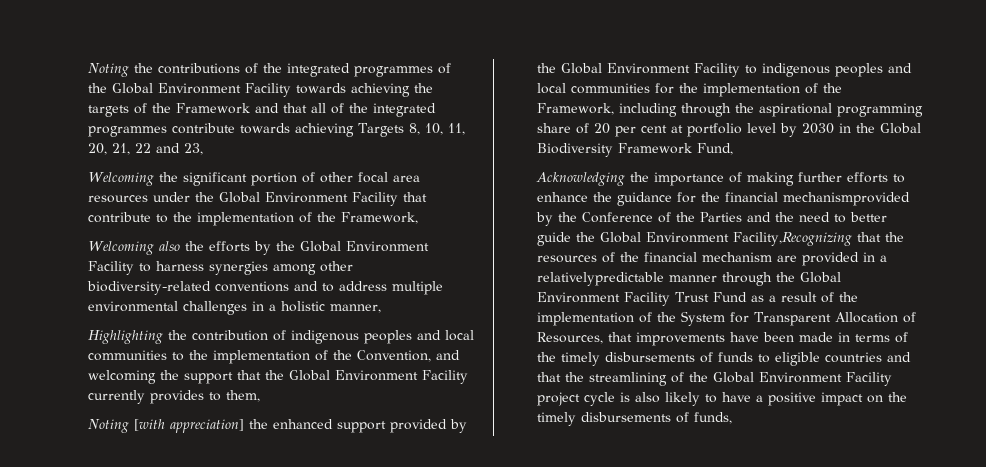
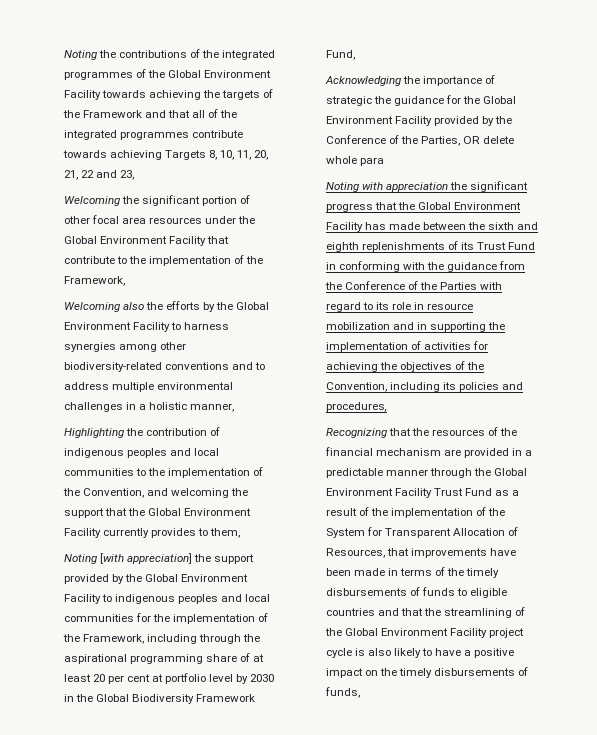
- Noting [with appreciation] the enhanced support provided by the Global Environment Facility to indigenous peoples and local communities for the implementation of the Framework, including through the aspirational programming share of 20 per cent at portfolio level by 2030 in the Global Biodiversity Framework Fund,
+ Noting [with appreciation] the support provided by the Global Environment Facility to indigenous peoples and local communities for the implementation of the Framework, including through the aspirational programming share of at least 20 per cent at portfolio level by 2030 in the Global Biodiversity Framework Fund,
- Acknowledging the importance of making further efforts to enhance the guidance for the financial mechanismprovided by the Conference of the Parties and the need to better guide the Global Environment Facility,Recognizing that the resources of the financial mechanism are provided in a relativelypredictable manner through the Global Environment Facility Trust Fund as a result of the implementation of the System for Transparent Allocation of Resources, that improvements have been made in terms of the timely disbursements of funds to eligible countries and that the streamlining of the Global Environment Facility project cycle is also likely to have a positive impact on the timely disbursements of funds,
+ Acknowledging the importance of strategic the guidance for the Global Environment Facility provided by the Conference of the Parties, OR delete whole para
+ Noting with appreciation the significant progress that the Global Environment Facility has made between the sixth and eighth replenishments of its Trust Fund in conforming with the guidance from the Conference of the Parties with regard to its role in resource mobilization and in supporting the implementation of activities for achieving the objectives of the Convention, including its policies and procedures,
+ Recognizing that the resources of the financial mechanism are provided in a predictable manner through the Global Environment Facility Trust Fund as a result of the implementation of the System for Transparent Allocation of Resources, that improvements have been made in terms of the timely disbursements of funds to eligible countries and that the streamlining of the Global Environment Facility project cycle is also likely to have a positive impact on the timely disbursements of funds,

